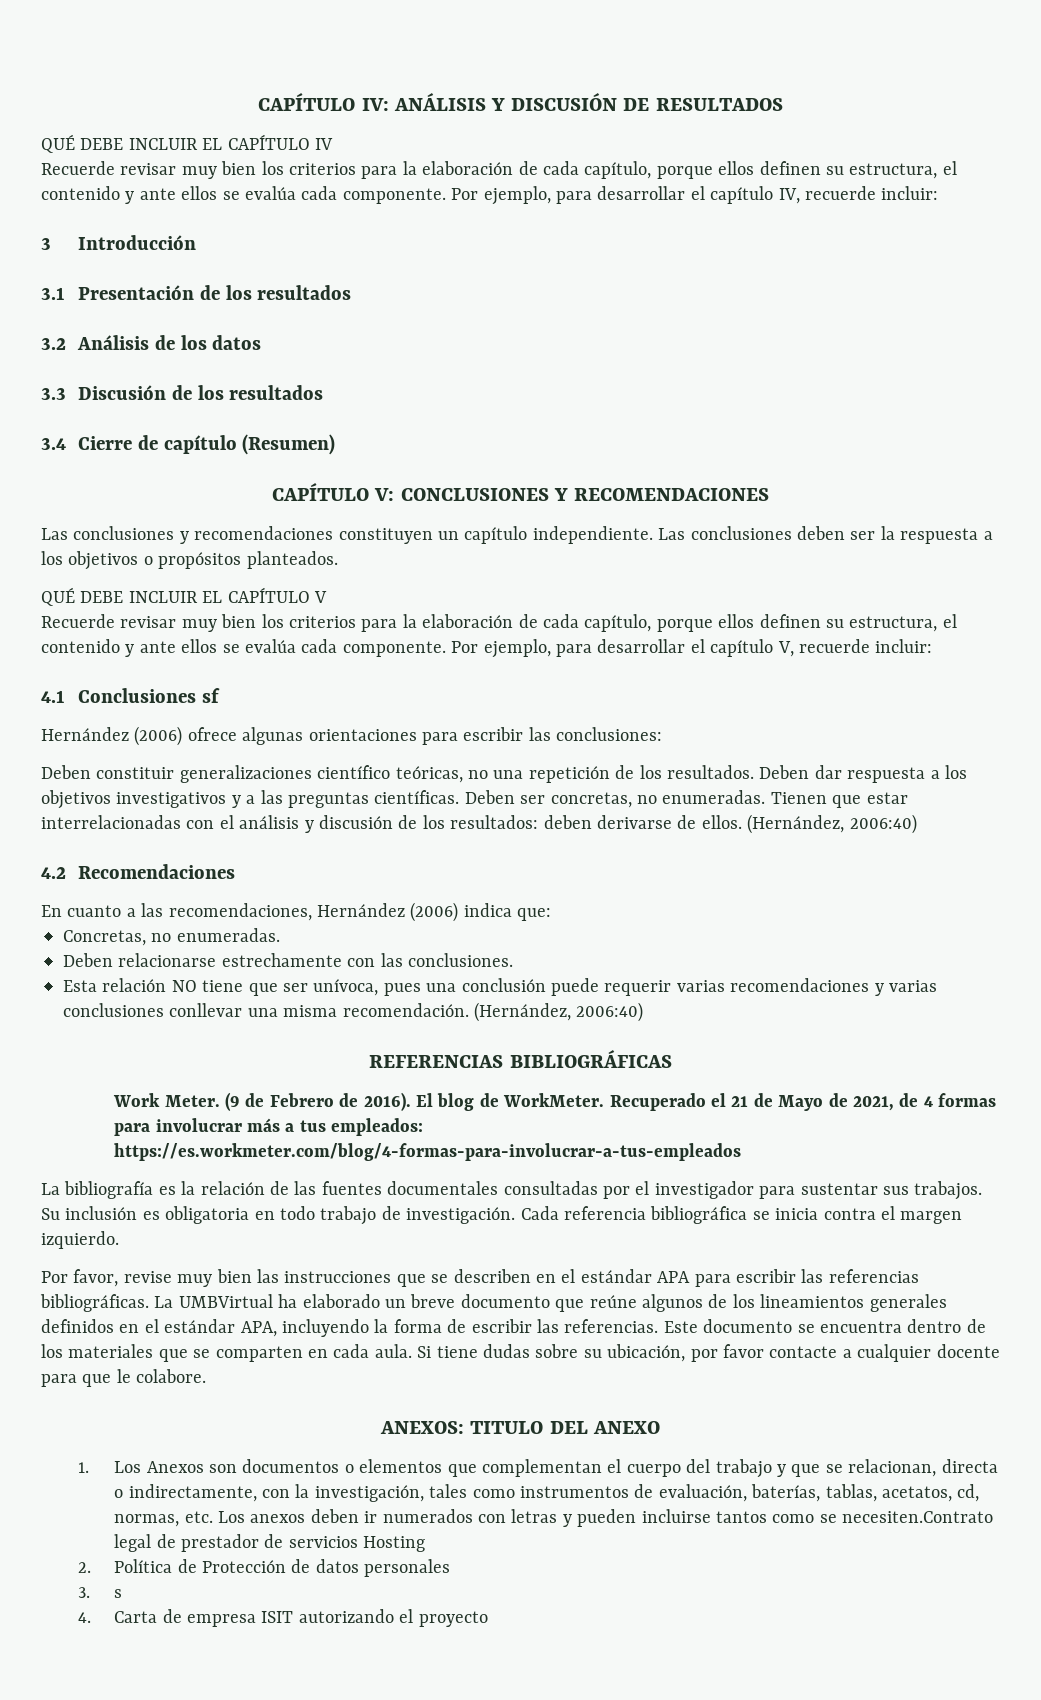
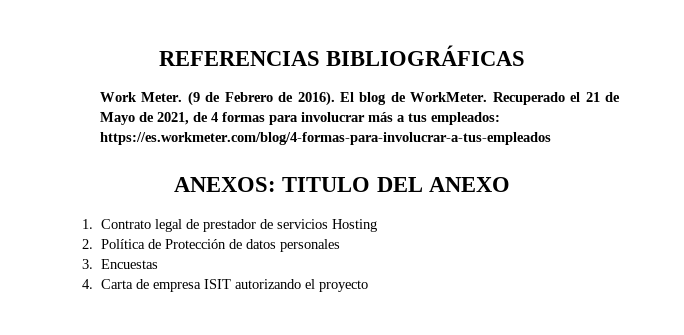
- CAPÍTULO IV: ANÁLISIS Y DISCUSIÓN DE RESULTADOS
- QUÉ DEBE INCLUIR EL CAPÍTULO IV
- Recuerde revisar muy bien los criterios para la elaboración de cada capítulo, porque ellos definen su estructura, el contenido y ante ellos se evalúa cada componente. Por ejemplo, para desarrollar el capítulo IV, recuerde incluir:
- 3 Introducción
- 3.1 Presentación de los resultados
- 3.2 Análisis de los datos
- 3.3 Discusión de los resultados
- 3.4 Cierre de capítulo (Resumen)
- CAPÍTULO V: CONCLUSIONES Y RECOMENDACIONES
- Las conclusiones y recomendaciones constituyen un capítulo independiente. Las conclusiones deben ser la respuesta a los objetivos o propósitos planteados.
- QUÉ DEBE INCLUIR EL CAPÍTULO V
- Recuerde revisar muy bien los criterios para la elaboración de cada capítulo, porque ellos definen su estructura, el contenido y ante ellos se evalúa cada componente. Por ejemplo, para desarrollar el capítulo V, recuerde incluir:
- 4.1 Conclusiones sf
- Hernández (2006) ofrece algunas orientaciones para escribir las conclusiones:
- Deben constituir generalizaciones científico teóricas, no una repetición de los resultados. Deben dar respuesta a los objetivos investigativos y a las preguntas científicas. Deben ser concretas, no enumeradas. Tienen que estar interrelacionadas con el análisis y discusión de los resultados: deben derivarse de ellos. (Hernández, 2006:40)
- 4.2 Recomendaciones
- En cuanto a las recomendaciones, Hernández (2006) indica que:
- Concretas, no enumeradas.
- Deben relacionarse estrechamente con las conclusiones.
- Esta relación NO tiene que ser unívoca, pues una conclusión puede requerir varias recomendaciones y varias conclusiones conllevar una misma recomendación. (Hernández, 2006:40)
- La bibliografía es la relación de las fuentes documentales consultadas por el investigador para sustentar sus trabajos. Su inclusión es obligatoria en todo trabajo de investigación. Cada referencia bibliográfica se inicia contra el margen izquierdo.
- Por favor, revise muy bien las instrucciones que se describen en el estándar APA para escribir las referencias bibliográficas. La UMBVirtual ha elaborado un breve documento que reúne algunos de los lineamientos generales definidos en el estándar APA, incluyendo la forma de escribir las referencias. Este documento se encuentra dentro de los materiales que se comparten en cada aula. Si tiene dudas sobre su ubicación, por favor contacte a cualquier docente para que le colabore.
- 1. Los Anexos son documentos o elementos que complementan el cuerpo del trabajo y que se relacionan, directa o indirectamente, con la investigación, tales como instrumentos de evaluación, baterías, tablas, acetatos, cd, normas, etc. Los anexos deben ir numerados con letras y pueden incluirse tantos como se necesiten.Contrato legal de prestador de servicios Hosting
+ 1. Contrato legal de prestador de servicios Hosting
- 3. s
+ 3. Encuestas

